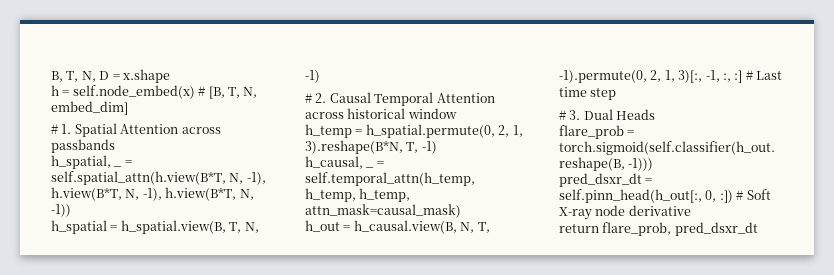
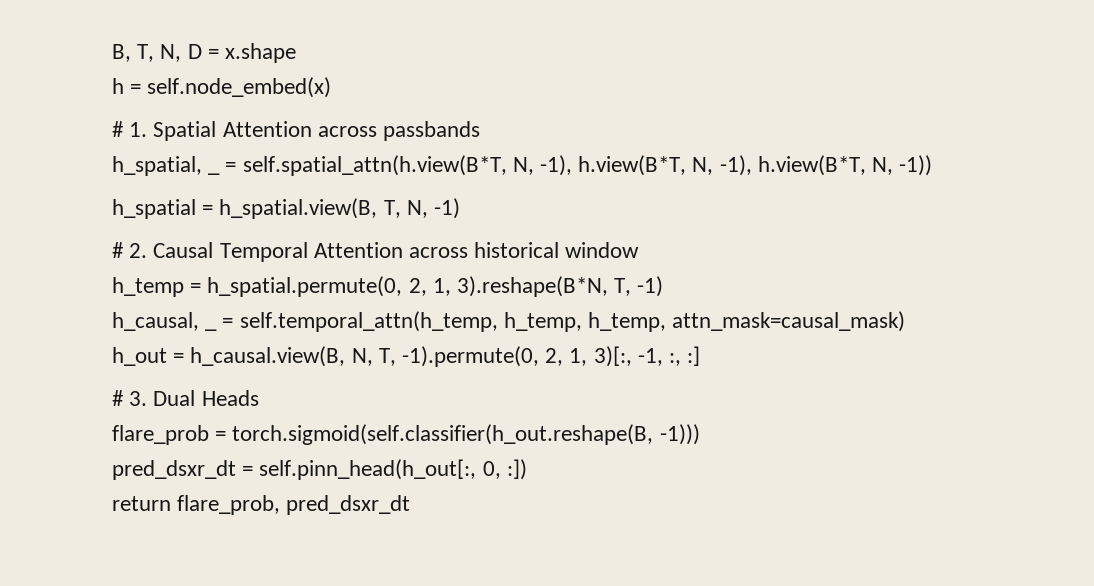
- h = self.node_embed(x) # [B, T, N, embed_dim]
+ h = self.node_embed(x)
- h_out = h_causal.view(B, N, T, -1).permute(0, 2, 1, 3)[:, -1, :, :] # Last time step
+ h_out = h_causal.view(B, N, T, -1).permute(0, 2, 1, 3)[:, -1, :, :]
- pred_dsxr_dt = self.pinn_head(h_out[:, 0, :]) # Soft X-ray node derivative
+ pred_dsxr_dt = self.pinn_head(h_out[:, 0, :])

